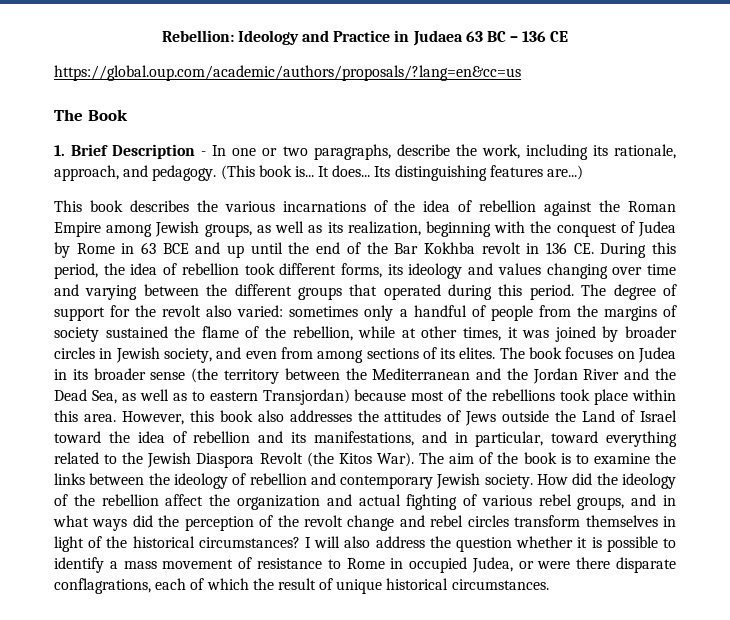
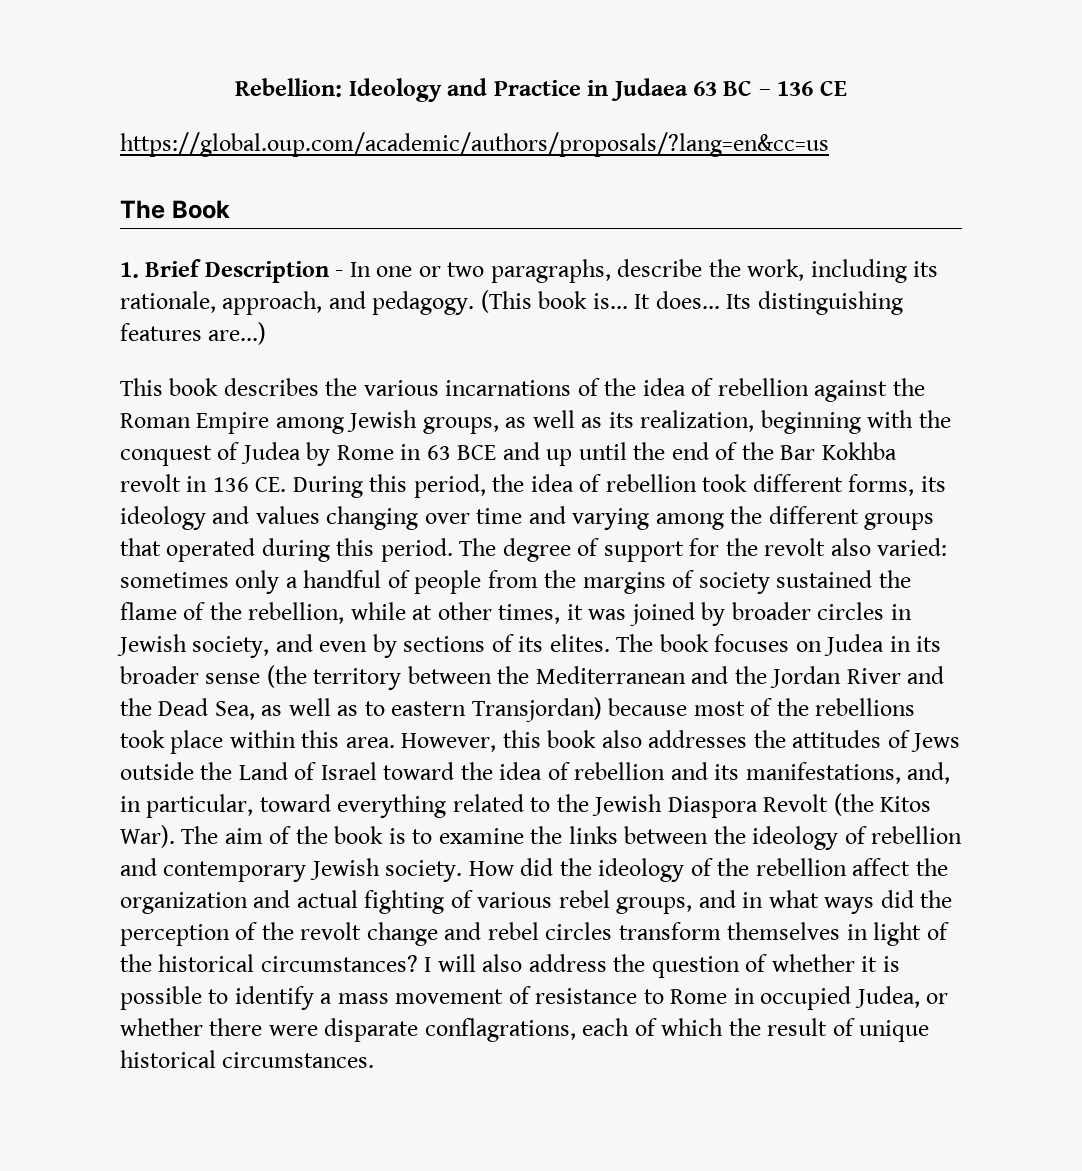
- This book describes the various incarnations of the idea of rebellion against the Roman Empire among Jewish groups, as well as its realization, beginning with the conquest of Judea by Rome in 63 BCE and up until the end of the Bar Kokhba revolt in 136 CE. During this period, the idea of rebellion took different forms, its ideology and values changing over time and varying between the different groups that operated during this period.
+ This book describes the various incarnations of the idea of rebellion against the Roman Empire among Jewish groups, as well as its realization, beginning with the conquest of Judea by Rome in 63 BCE and up until the end of the Bar Kokhba revolt in 136 CE. During this period, the idea of rebellion took different forms, its ideology and values changing over time and varying among the different groups that operated during this period.
- The degree of support for the revolt also varied: sometimes only a handful of people from the margins of society sustained the flame of the rebellion, while at other times, it was joined by broader circles in Jewish society, and even from among sections of its elites.
+ The degree of support for the revolt also varied: sometimes only a handful of people from the margins of society sustained the flame of the rebellion, while at other times, it was joined by broader circles in Jewish society, and even by sections of its elites.
- However, this book also addresses the attitudes of Jews outside the Land of Israel toward the idea of rebellion and its manifestations, and in particular, toward everything related to the Jewish Diaspora Revolt (the Kitos War).
+ However, this book also addresses the attitudes of Jews outside the Land of Israel toward the idea of rebellion and its manifestations, and, in particular, toward everything related to the Jewish Diaspora Revolt (the Kitos War).
- I will also address the question whether it is possible to identify a mass movement of resistance to Rome in occupied Judea, or were there disparate conflagrations, each of which the result of unique historical circumstances.
+ I will also address the question of whether it is possible to identify a mass movement of resistance to Rome in occupied Judea, or whether there were disparate conflagrations, each of which the result of unique historical circumstances.

